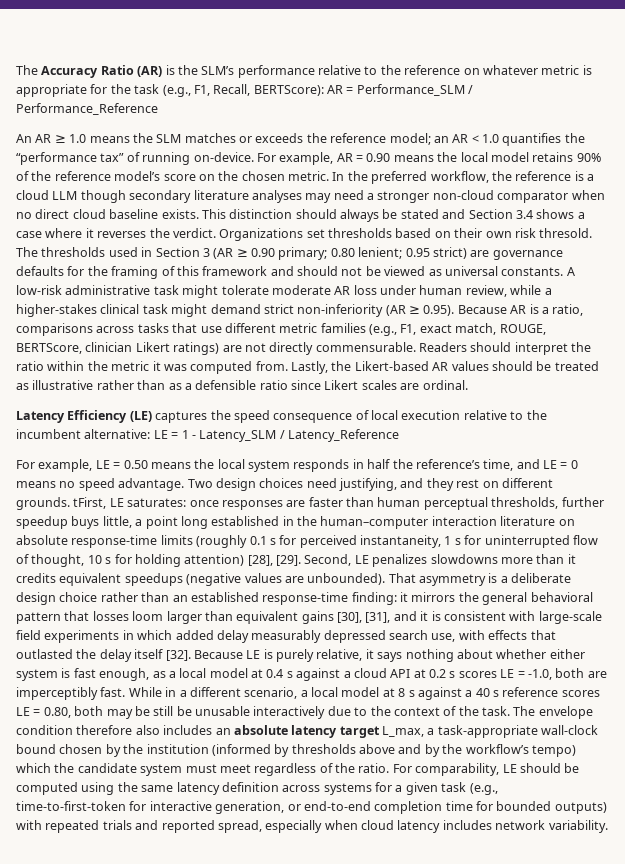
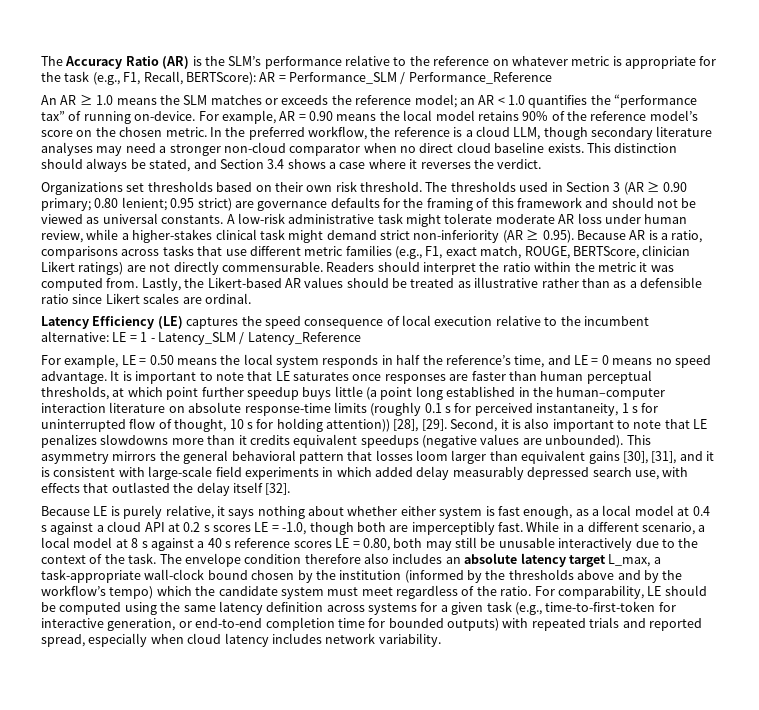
- In the preferred workflow, the reference is a cloud LLM though secondary literature analyses may need a stronger non-cloud comparator when no direct cloud baseline exists.
+ In the preferred workflow, the reference is a cloud LLM, though secondary literature analyses may need a stronger non-cloud comparator when no direct cloud baseline exists.
- This distinction should always be stated and Section 3.4 shows a case where it reverses the verdict. Organizations set thresholds based on their own risk thresold.
+ This distinction should always be stated, and Section 3.4 shows a case where it reverses the verdict.
+ Organizations set thresholds based on their own risk threshold.
- Two design choices need justifying, and they rest on different grounds. tFirst, LE saturates: once responses are faster than human perceptual thresholds, further speedup buys little, a point long established in the human–computer interaction literature on absolute response-time limits (roughly 0.1 s for perceived instantaneity, 1 s for uninterrupted flow of thought, 10 s for holding attention) [28], [29].
+ It is important to note that LE saturates once responses are faster than human perceptual thresholds, at which point further speedup buys little (a point long established in the human–computer interaction literature on absolute response-time limits (roughly 0.1 s for perceived instantaneity, 1 s for uninterrupted flow of thought, 10 s for holding attention)) [28], [29].
- Second, LE penalizes slowdowns more than it credits equivalent speedups (negative values are unbounded).
+ Second, it is also important to note that LE penalizes slowdowns more than it credits equivalent speedups (negative values are unbounded).
- That asymmetry is a deliberate design choice rather than an established response-time finding: it mirrors the general behavioral pattern that losses loom larger than equivalent gains [30], [31], and it is consistent with large-scale field experiments in which added delay measurably depressed search use, with effects that outlasted the delay itself [32]. Because LE is purely relative, it says nothing about whether either system is fast enough, as a local model at 0.4 s against a cloud API at 0.2 s scores LE = -1.0, both are imperceptibly fast.
+ This asymmetry mirrors the general behavioral pattern that losses loom larger than equivalent gains [30], [31], and it is consistent with large-scale field experiments in which added delay measurably depressed search use, with effects that outlasted the delay itself [32].
+ Because LE is purely relative, it says nothing about whether either system is fast enough, as a local model at 0.4 s against a cloud API at 0.2 s scores LE = -1.0, though both are imperceptibly fast.
- While in a different scenario, a local model at 8 s against a 40 s reference scores LE = 0.80, both may be still be unusable interactively due to the context of the task.
+ While in a different scenario, a local model at 8 s against a 40 s reference scores LE = 0.80, both may still be unusable interactively due to the context of the task.
- The envelope condition therefore also includes an absolute latency target L_max, a task-appropriate wall-clock bound chosen by the institution (informed by thresholds above and by the workflow’s tempo) which the candidate system must meet regardless of the ratio.
+ The envelope condition therefore also includes an absolute latency target L_max, a task-appropriate wall-clock bound chosen by the institution (informed by the thresholds above and by the workflow’s tempo) which the candidate system must meet regardless of the ratio.

